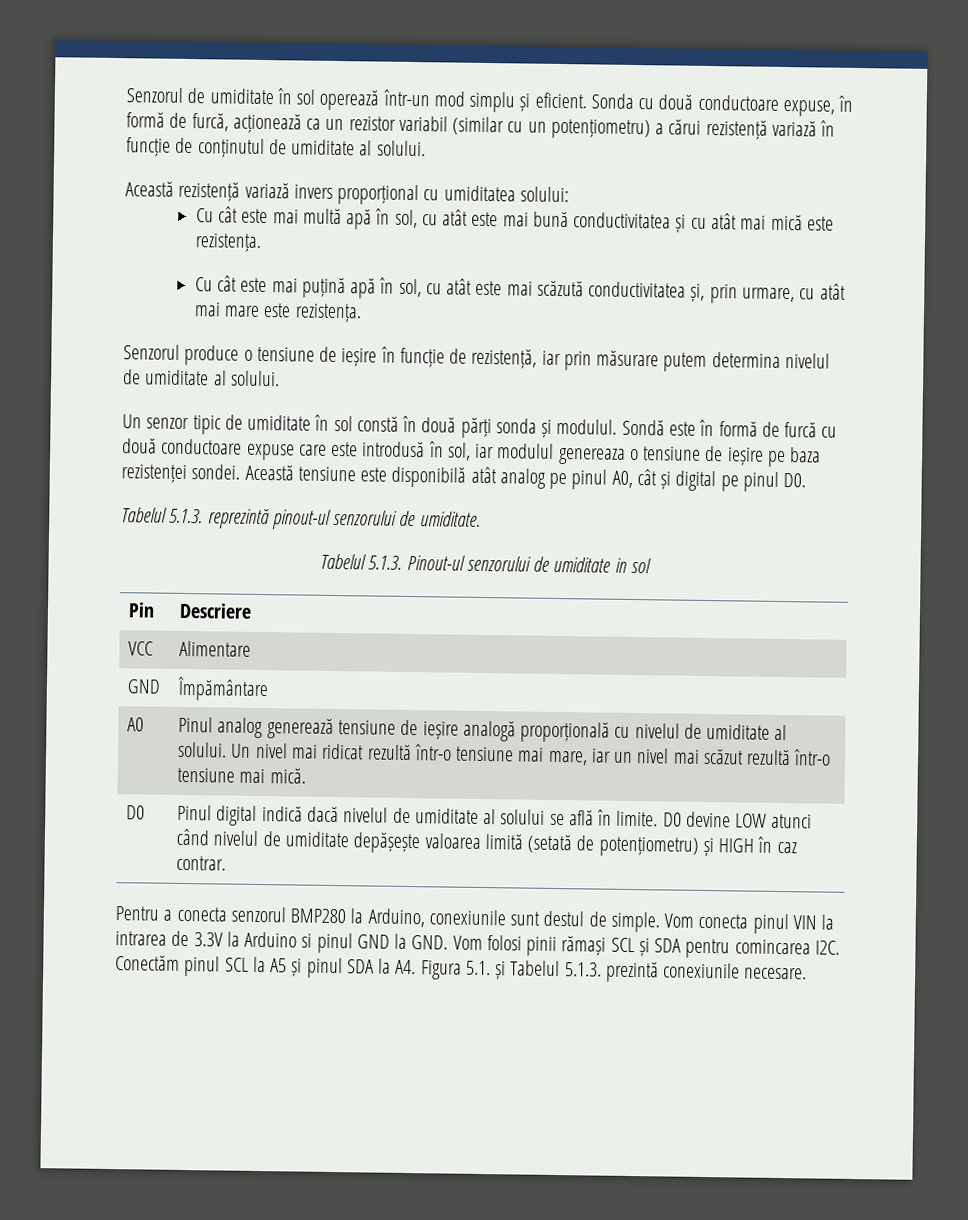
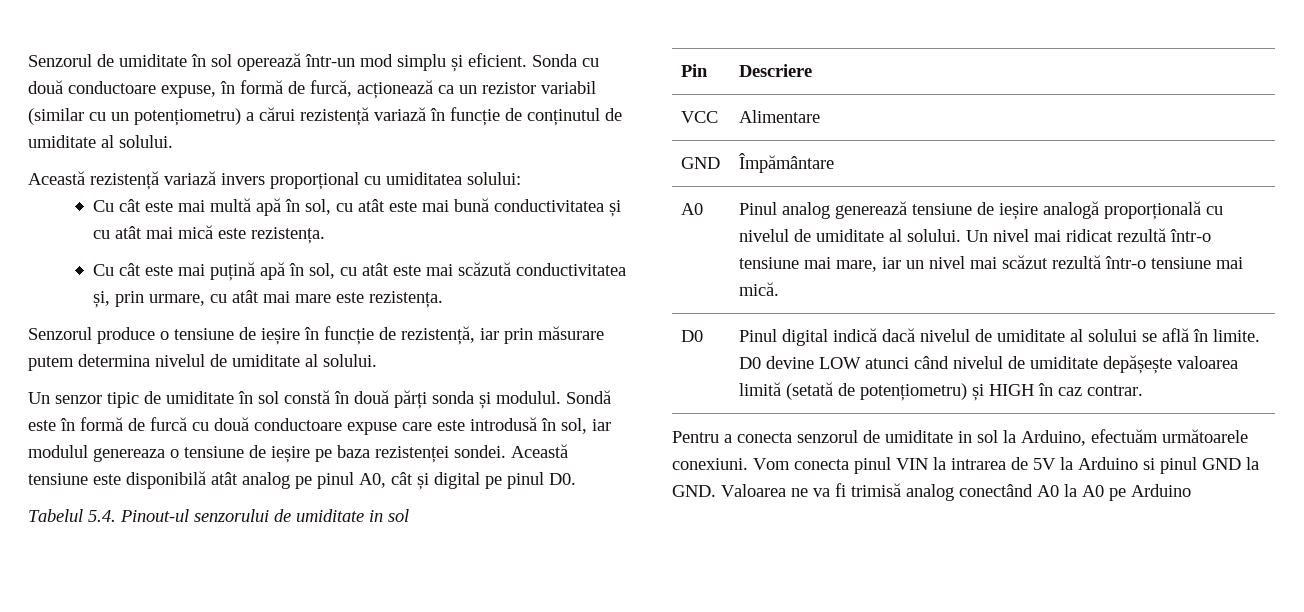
- Tabelul 5.1.3. reprezintă pinout-ul senzorului de umiditate.
- Tabelul 5.1.3. Pinout-ul senzorului de umiditate in sol
+ Tabelul 5.4. Pinout-ul senzorului de umiditate in sol
- Pentru a conecta senzorul BMP280 la Arduino, conexiunile sunt destul de simple.
+ Pentru a conecta senzorul de umiditate in sol la Arduino, efectuăm următoarele conexiuni.
- Vom conecta pinul VIN la intrarea de 3.3V la Arduino si pinul GND la GND. Vom folosi pinii rămași SCL și SDA pentru comincarea I2C. Conectăm pinul SCL la A5 și pinul SDA la A4. Figura 5.1. și Tabelul 5.1.3. prezintă conexiunile necesare.
+ Vom conecta pinul VIN la intrarea de 5V la Arduino si pinul GND la GND. Valoarea ne va fi trimisă analog conectând A0 la A0 pe Arduino

